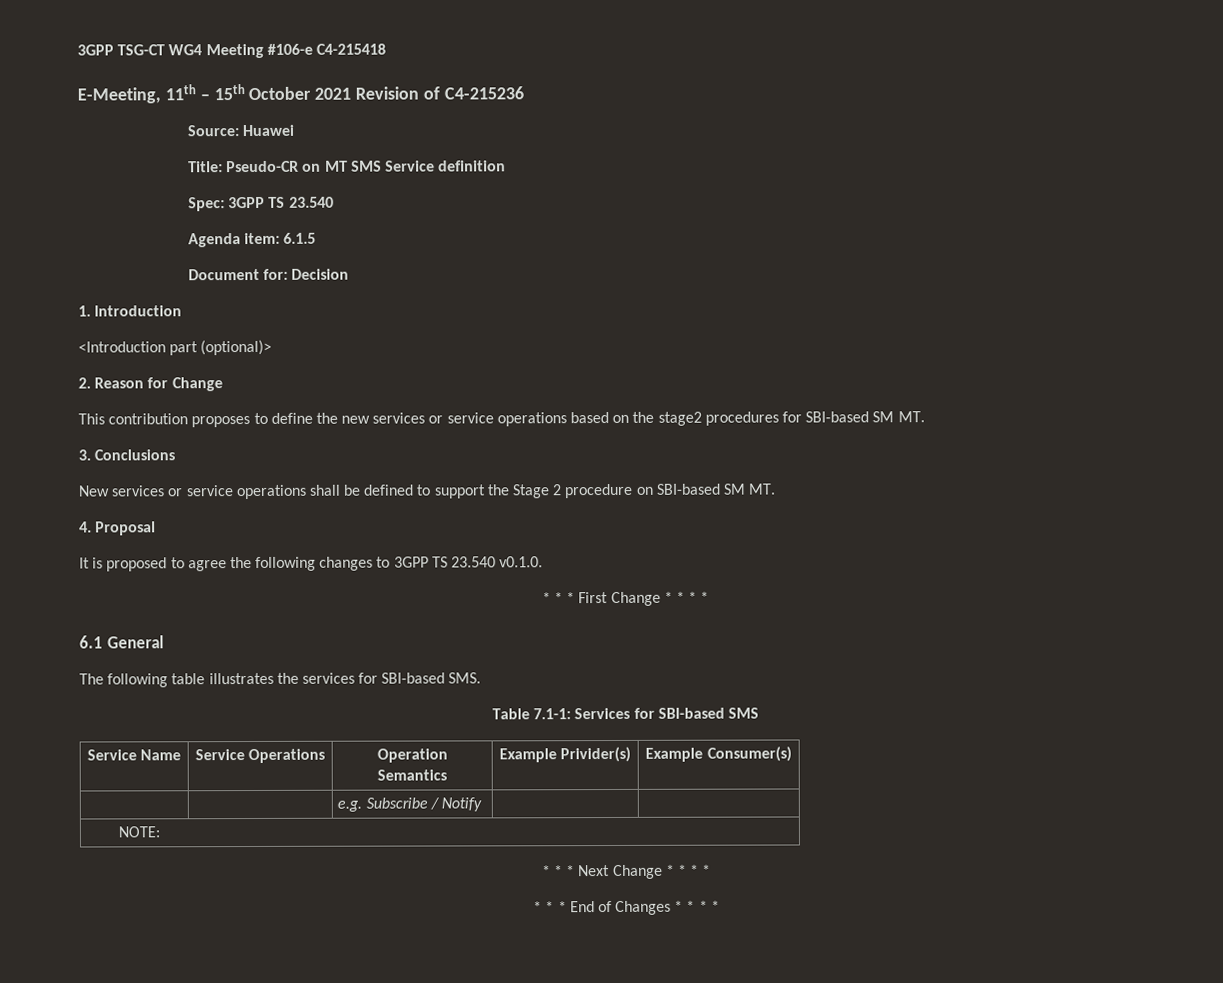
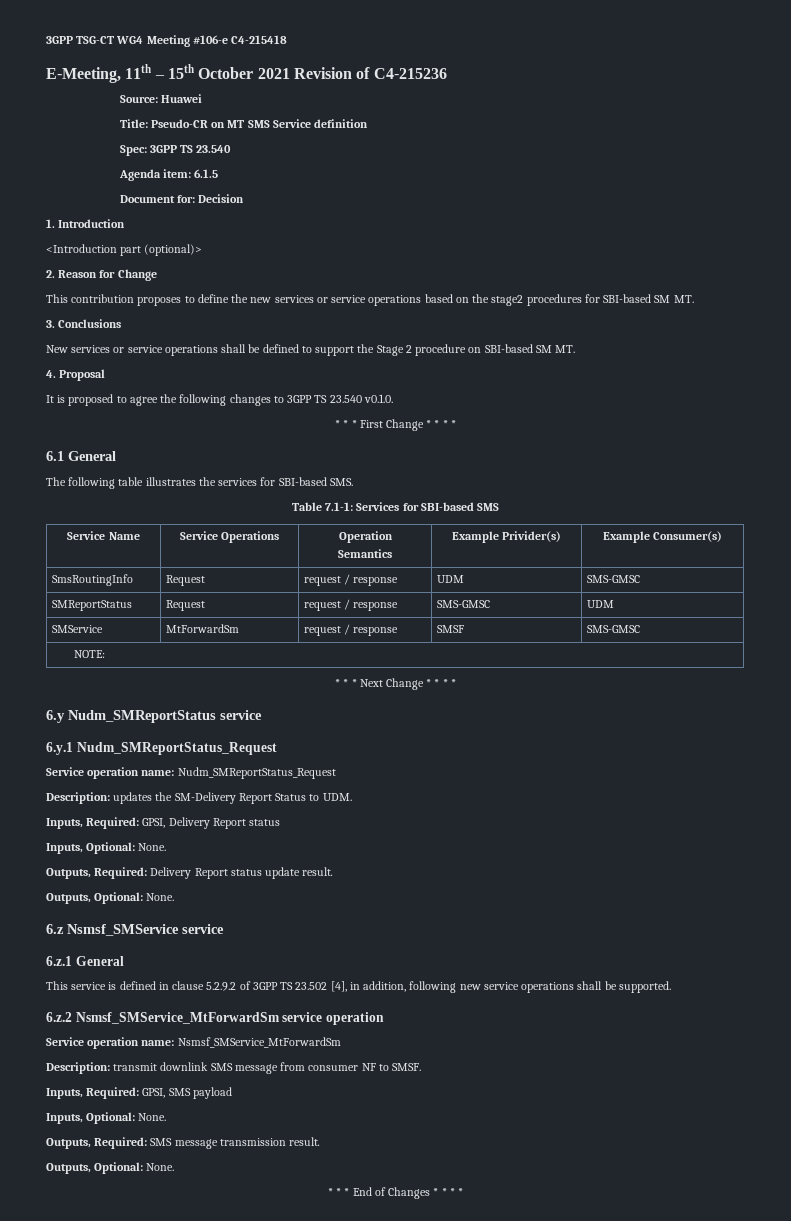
- | | e.g. Subscribe / Notify | |
+ SmsRoutingInfo | Request | request / response | UDM | SMS-GMSC
+ SMReportStatus | Request | request / response | SMS-GMSC | UDM
+ SMService | MtForwardSm | request / response | SMSF | SMS-GMSC
+ 6.y Nudm_SMReportStatus service
+ 6.y.1 Nudm_SMReportStatus_Request
+ Service operation name: Nudm_SMReportStatus_Request
+ Description: updates the SM-Delivery Report Status to UDM.
+ Inputs, Required: GPSI, Delivery Report status
+ Inputs, Optional: None.
+ Outputs, Required: Delivery Report status update result.
+ Outputs, Optional: None.
+ 6.z Nsmsf_SMService service
+ 6.z.1 General
+ This service is defined in clause 5.2.9.2 of 3GPP TS 23.502 [4], in addition, following new service operations shall be supported.
+ 6.z.2 Nsmsf_SMService_MtForwardSm service operation
+ Service operation name: Nsmsf_SMService_MtForwardSm
+ Description: transmit downlink SMS message from consumer NF to SMSF.
+ Inputs, Required: GPSI, SMS payload
+ Inputs, Optional: None.
+ Outputs, Required: SMS message transmission result.
+ Outputs, Optional: None.

